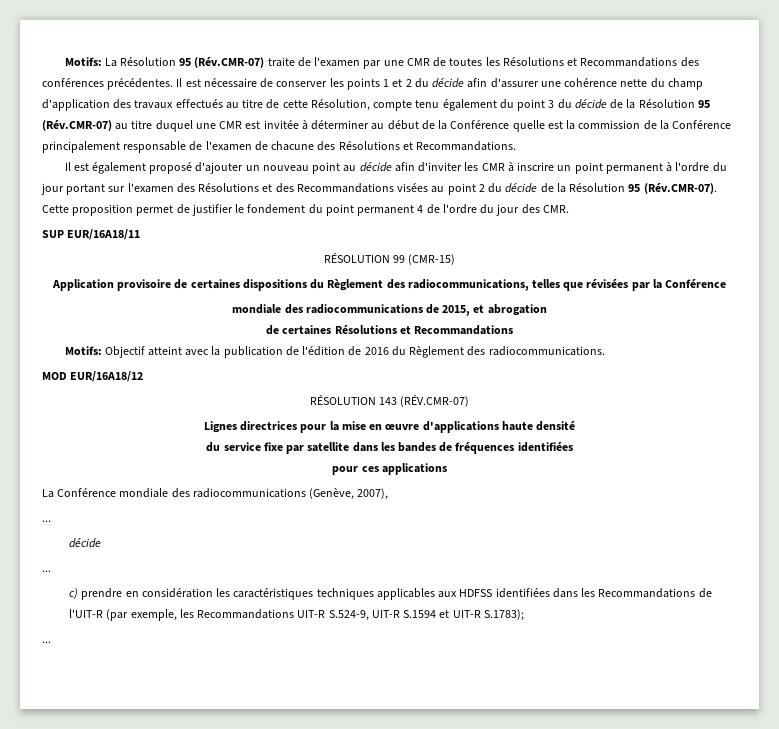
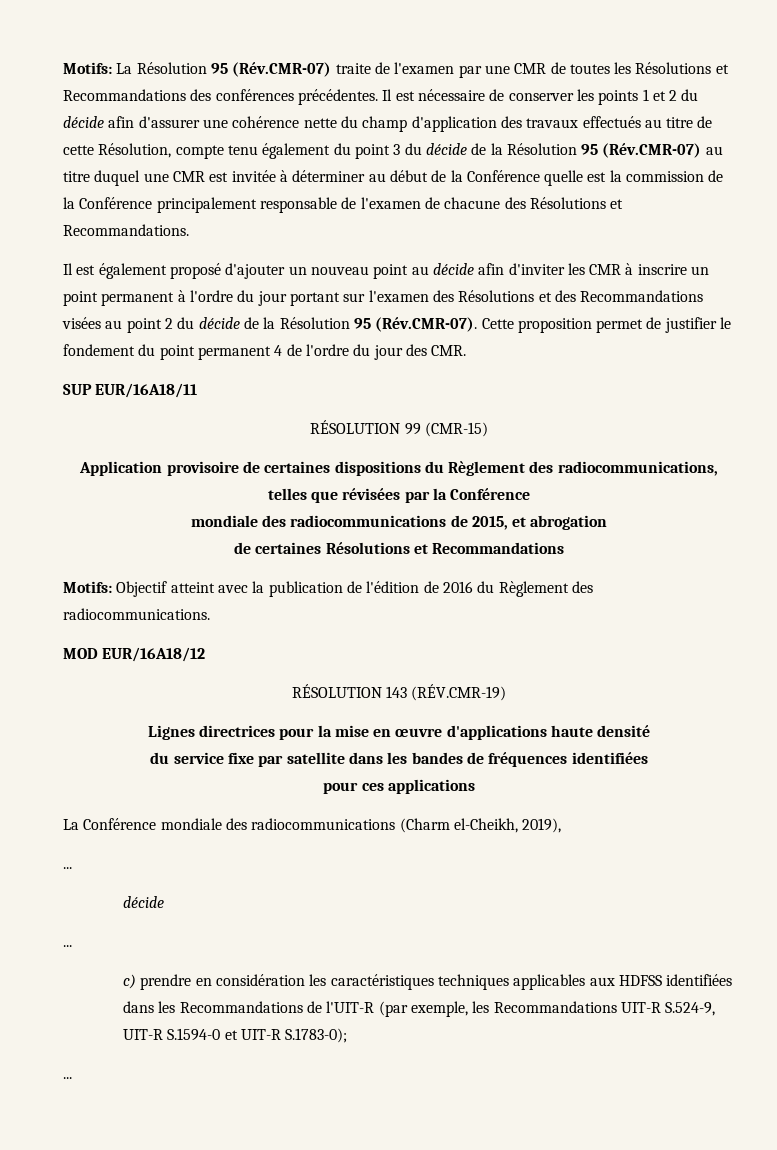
- RÉSOLUTION 143 (RÉV.CMR-07)
+ RÉSOLUTION 143 (RÉV.CMR-19)
- La Conférence mondiale des radiocommunications (Genève, 2007),
+ La Conférence mondiale des radiocommunications (Charm el-Cheikh, 2019),
- c) prendre en considération les caractéristiques techniques applicables aux HDFSS identifiées dans les Recommandations de l'UIT-R (par exemple, les Recommandations UIT-R S.524-9, UIT-R S.1594 et UIT-R S.1783);
+ c) prendre en considération les caractéristiques techniques applicables aux HDFSS identifiées dans les Recommandations de l'UIT-R (par exemple, les Recommandations UIT-R S.524-9, UIT-R S.1594-0 et UIT-R S.1783-0);

